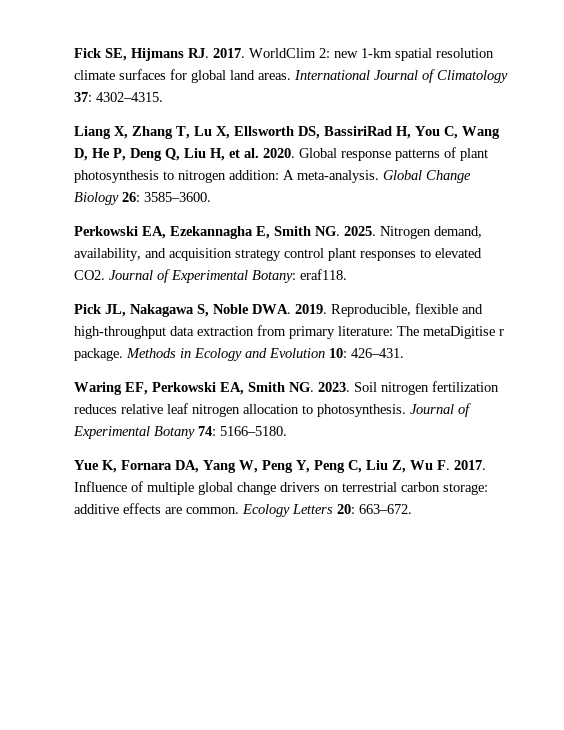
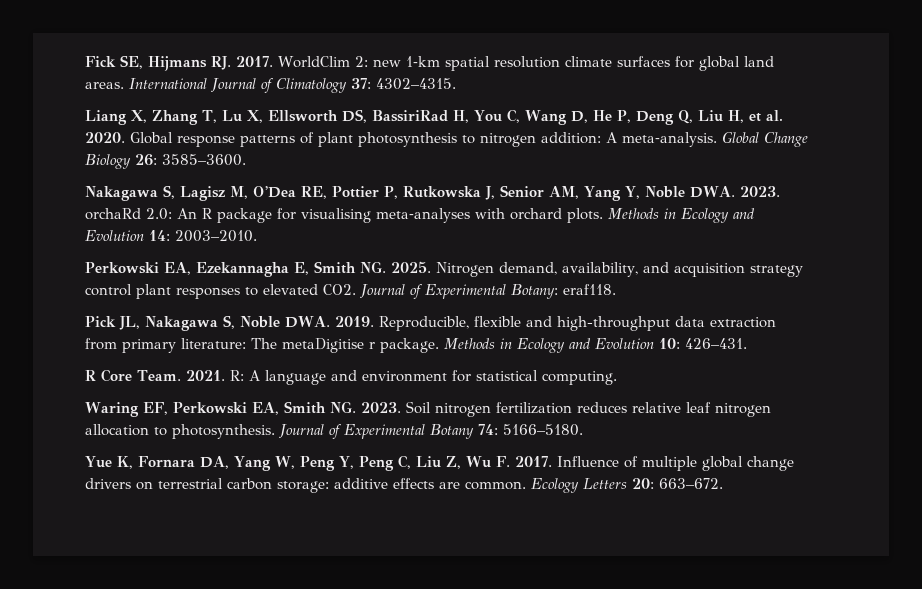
+ Nakagawa S, Lagisz M, O’Dea RE, Pottier P, Rutkowska J, Senior AM, Yang Y, Noble DWA. 2023. orchaRd 2.0: An R package for visualising meta‐analyses with orchard plots. Methods in Ecology and Evolution 14: 2003–2010.
+ R Core Team. 2021. R: A language and environment for statistical computing.

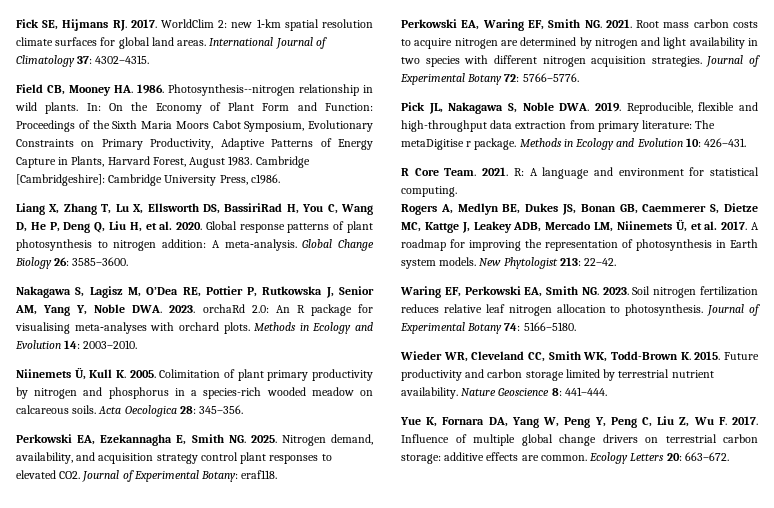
+ Field CB, Mooney HA. 1986. Photosynthesis--nitrogen relationship in wild plants. In: On the Economy of Plant Form and Function: Proceedings of the Sixth Maria Moors Cabot Symposium, Evolutionary Constraints on Primary Productivity, Adaptive Patterns of Energy Capture in Plants, Harvard Forest, August 1983. Cambridge [Cambridgeshire]: Cambridge University Press, c1986.
+ Niinemets Ü, Kull K. 2005. Colimitation of plant primary productivity by nitrogen and phosphorus in a species-rich wooded meadow on calcareous soils. Acta Oecologica 28: 345–356.
+ Perkowski EA, Waring EF, Smith NG. 2021. Root mass carbon costs to acquire nitrogen are determined by nitrogen and light availability in two species with different nitrogen acquisition strategies. Journal of Experimental Botany 72: 5766–5776.
+ Rogers A, Medlyn BE, Dukes JS, Bonan GB, Caemmerer S, Dietze MC, Kattge J, Leakey ADB, Mercado LM, Niinemets Ü, et al. 2017. A roadmap for improving the representation of photosynthesis in Earth system models. New Phytologist 213: 22–42.
+ Wieder WR, Cleveland CC, Smith WK, Todd-Brown K. 2015. Future productivity and carbon storage limited by terrestrial nutrient availability. Nature Geoscience 8: 441–444.

